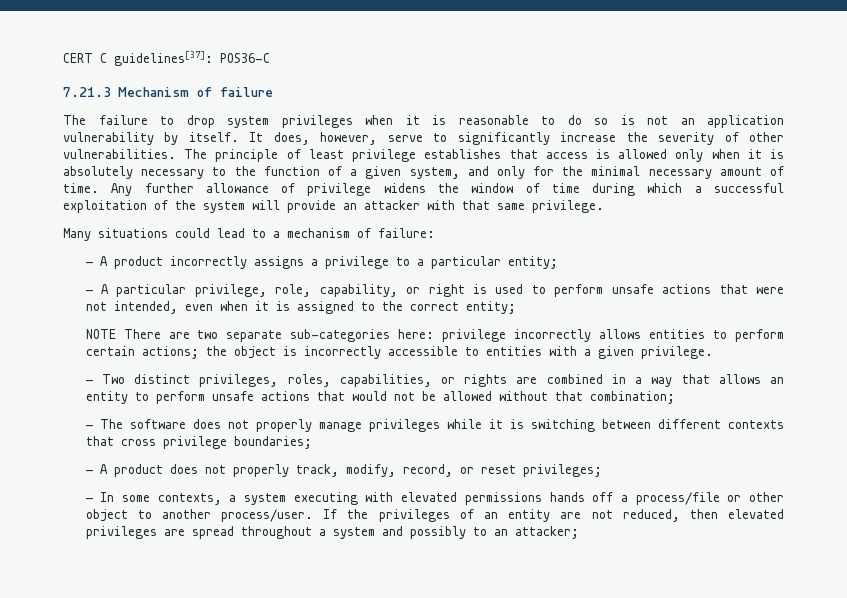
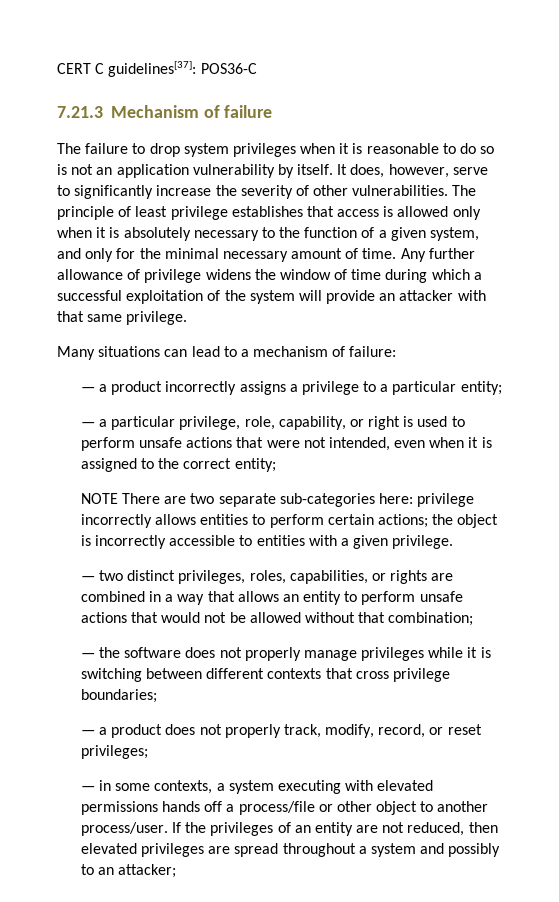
- Many situations could lead to a mechanism of failure:
+ Many situations can lead to a mechanism of failure:
- — A product incorrectly assigns a privilege to a particular entity;
+ — a product incorrectly assigns a privilege to a particular entity;
- — A particular privilege, role, capability, or right is used to perform unsafe actions that were not intended, even when it is assigned to the correct entity;
+ — a particular privilege, role, capability, or right is used to perform unsafe actions that were not intended, even when it is assigned to the correct entity;
- — Two distinct privileges, roles, capabilities, or rights are combined in a way that allows an entity to perform unsafe actions that would not be allowed without that combination;
+ — two distinct privileges, roles, capabilities, or rights are combined in a way that allows an entity to perform unsafe actions that would not be allowed without that combination;
- — The software does not properly manage privileges while it is switching between different contexts that cross privilege boundaries;
+ — the software does not properly manage privileges while it is switching between different contexts that cross privilege boundaries;
- — A product does not properly track, modify, record, or reset privileges;
+ — a product does not properly track, modify, record, or reset privileges;
- — In some contexts, a system executing with elevated permissions hands off a process/file or other object to another process/user.
+ — in some contexts, a system executing with elevated permissions hands off a process/file or other object to another process/user.

